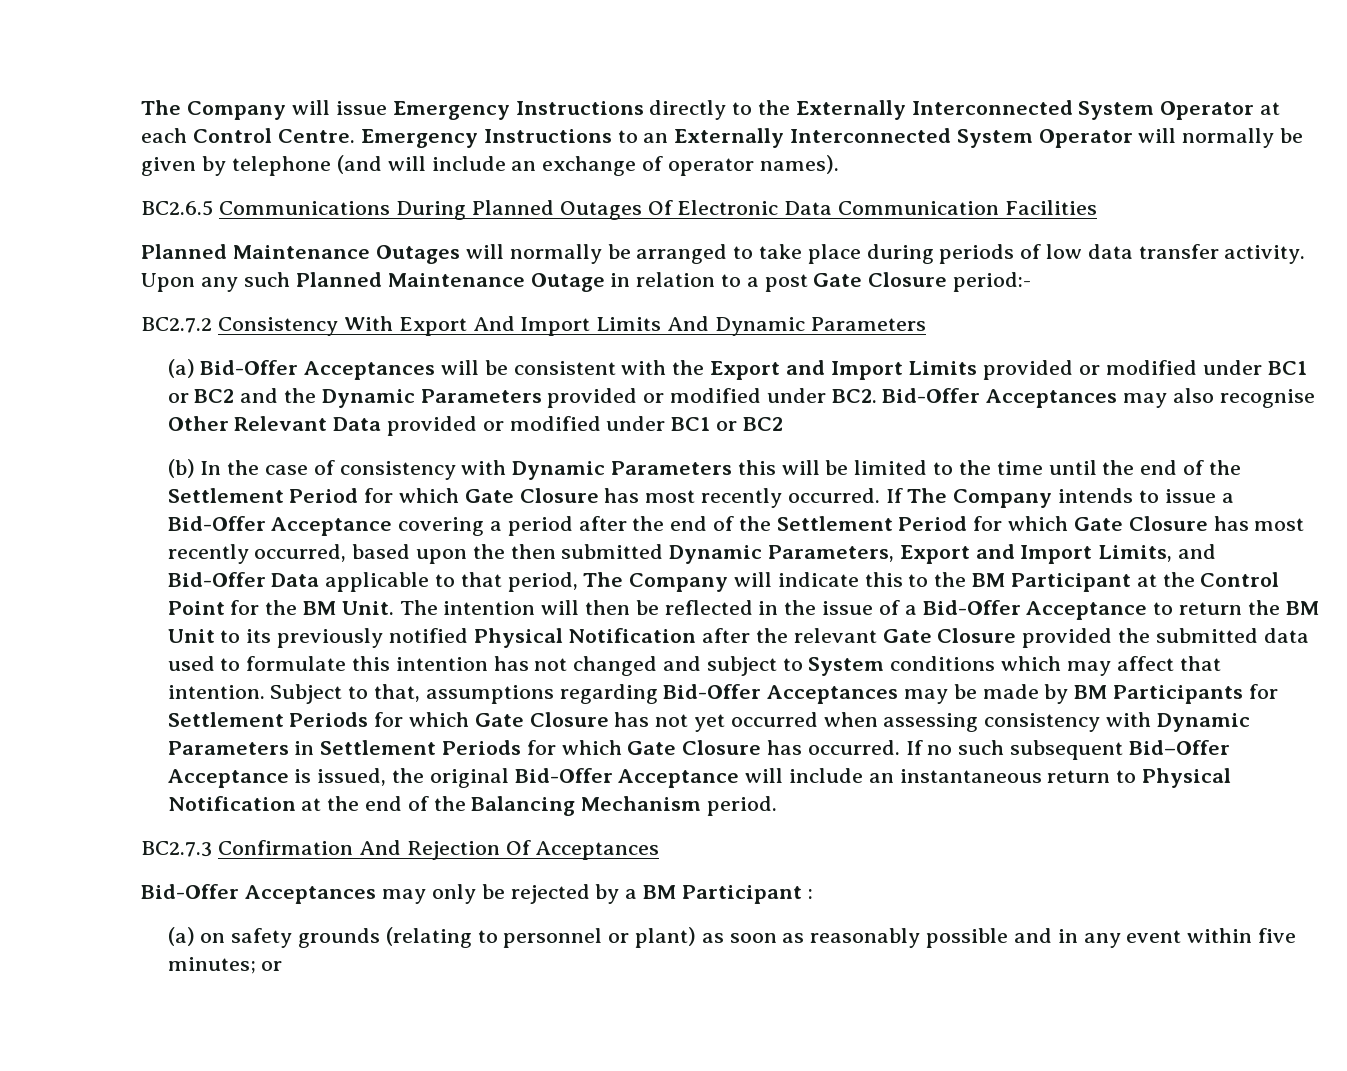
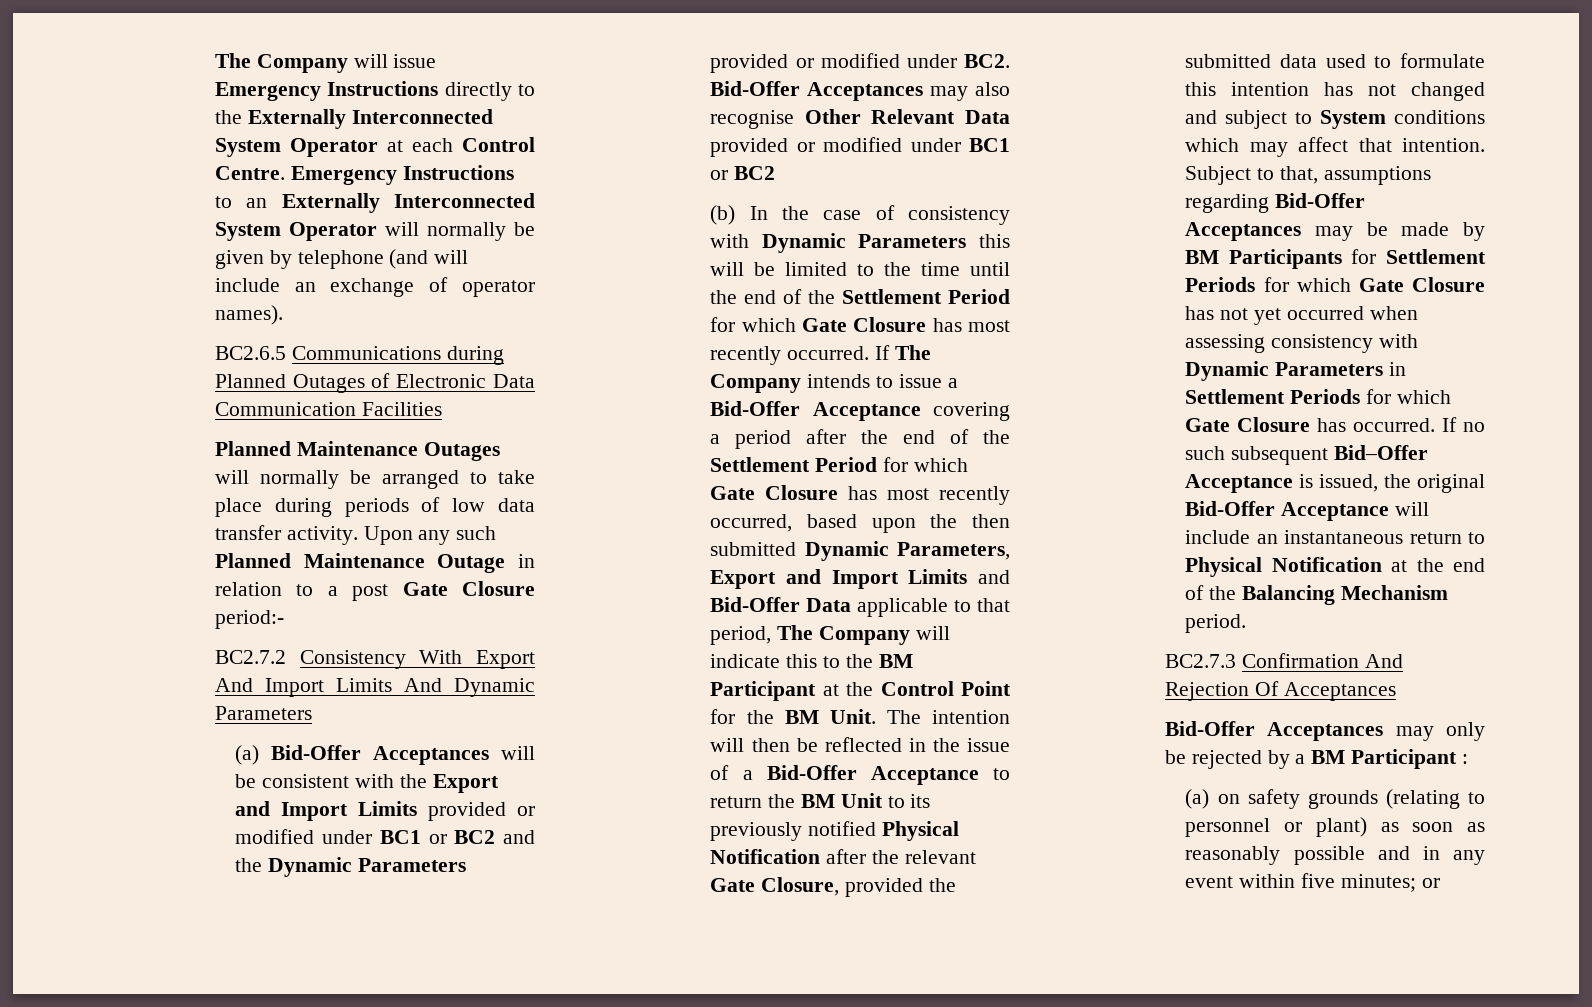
- BC2.6.5 Communications During Planned Outages Of Electronic Data Communication Facilities
+ BC2.6.5 Communications during Planned Outages of Electronic Data Communication Facilities
- If The Company intends to issue a Bid-Offer Acceptance covering a period after the end of the Settlement Period for which Gate Closure has most recently occurred, based upon the then submitted Dynamic Parameters, Export and Import Limits, and Bid-Offer Data applicable to that period, The Company will indicate this to the BM Participant at the Control Point for the BM Unit.
+ If The Company intends to issue a Bid-Offer Acceptance covering a period after the end of the Settlement Period for which Gate Closure has most recently occurred, based upon the then submitted Dynamic Parameters, Export and Import Limits and Bid-Offer Data applicable to that period, The Company will indicate this to the BM Participant at the Control Point for the BM Unit.
- The intention will then be reflected in the issue of a Bid-Offer Acceptance to return the BM Unit to its previously notified Physical Notification after the relevant Gate Closure provided the submitted data used to formulate this intention has not changed and subject to System conditions which may affect that intention.
+ The intention will then be reflected in the issue of a Bid-Offer Acceptance to return the BM Unit to its previously notified Physical Notification after the relevant Gate Closure, provided the submitted data used to formulate this intention has not changed and subject to System conditions which may affect that intention.

